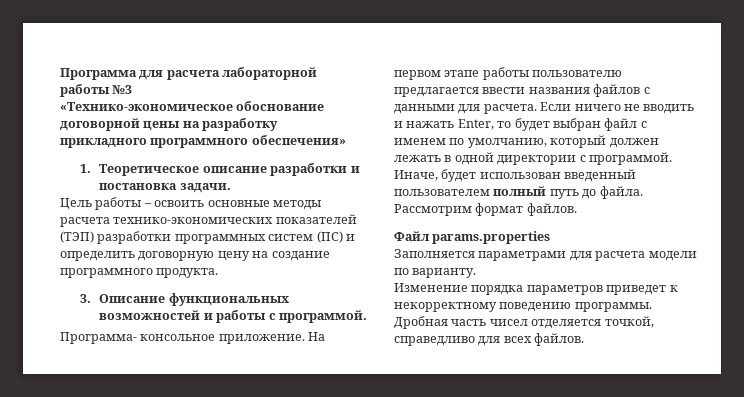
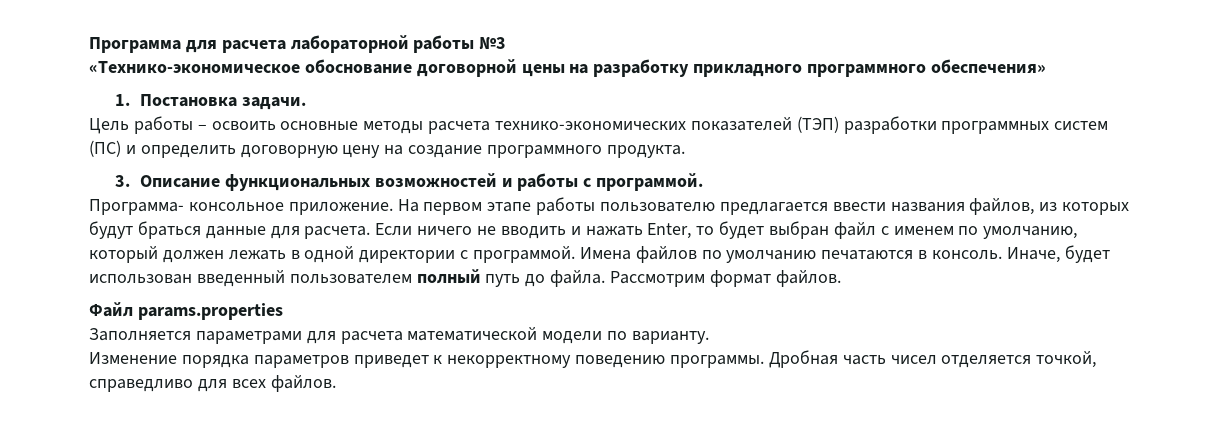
- 1. Теоретическое описание разработки и постановка задачи.
+ 1. Постановка задачи.
- На первом этапе работы пользователю предлагается ввести названия файлов с данными для расчета.
+ На первом этапе работы пользователю предлагается ввести названия файлов, из которых будут браться данные для расчета.
+ Имена файлов по умолчанию печатаются в консоль.
- Заполняется параметрами для расчета модели по варианту.
+ Заполняется параметрами для расчета математической модели по варианту.

